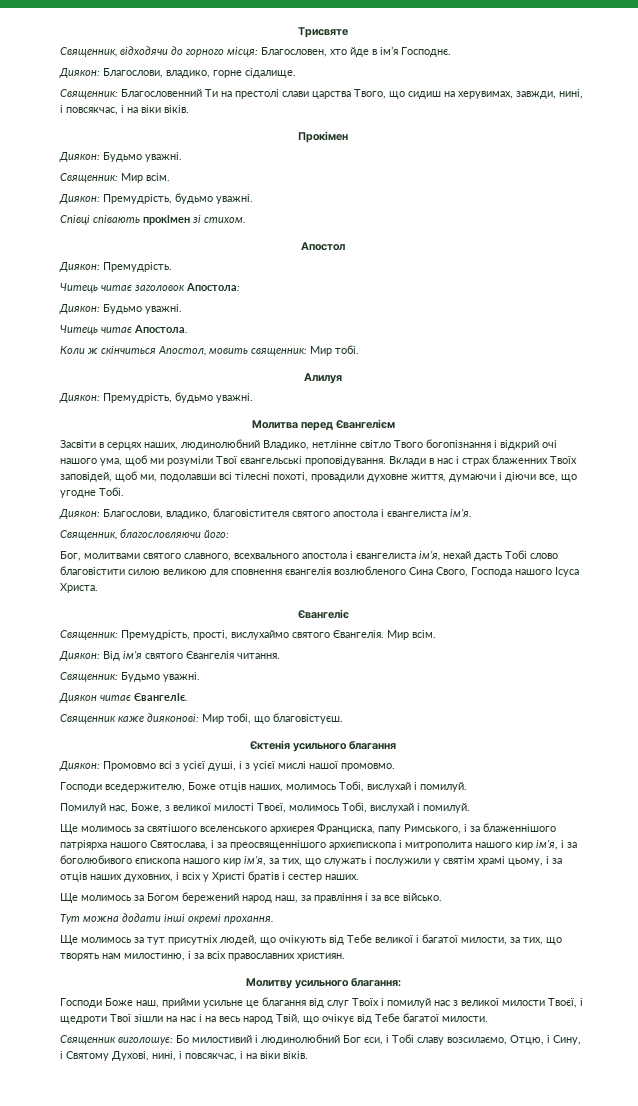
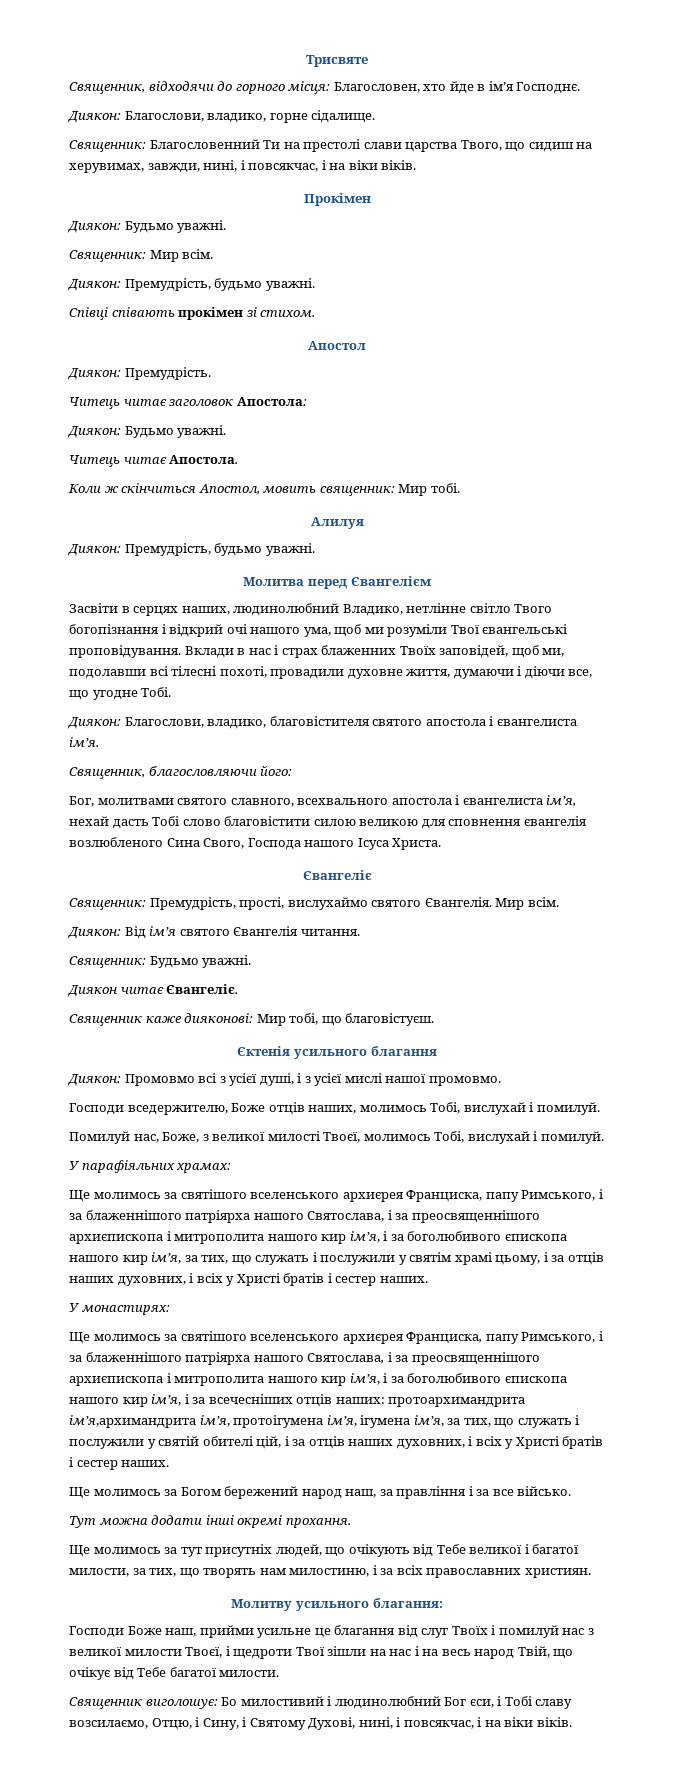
+ У парафіяльних храмах:
+ У монастирях:
+ Ще молимось за святішого вселенського архиєрея Франциска, папу Римського, і за блаженнішого патріярха нашого Святослава, і за преосвященнішого архиєпископа і митрополита нашого кир ім’я, і за боголюбивого єпископа нашого кир ім’я, і за вcечесніших отців наших: протоархимандрита ім’я,архимандрита ім’я, протоігумена ім’я, ігумена ім’я, за тих, що служать і послужили у святій обителі цій, і за отців наших духовних, і всіх у Христі братів і сестер наших.

